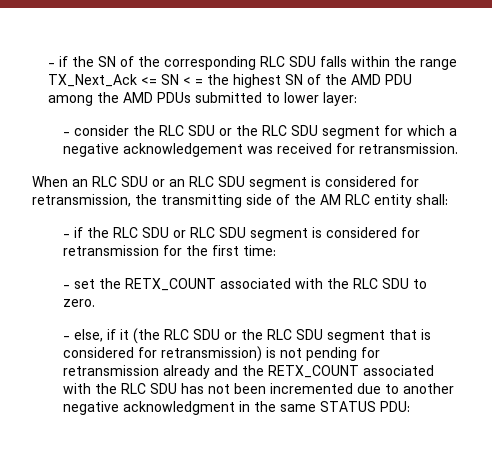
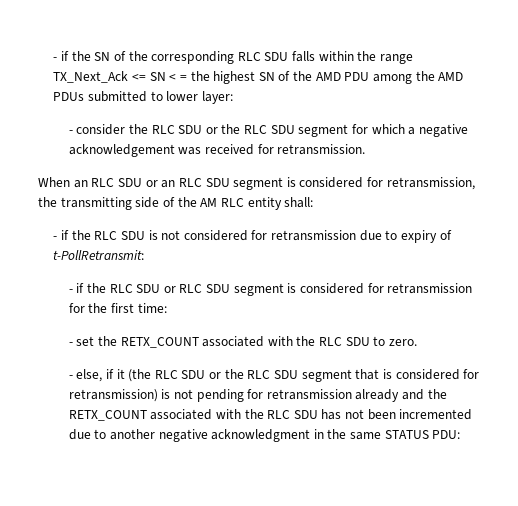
+ - if the RLC SDU is not considered for retransmission due to expiry of t-PollRetransmit:

